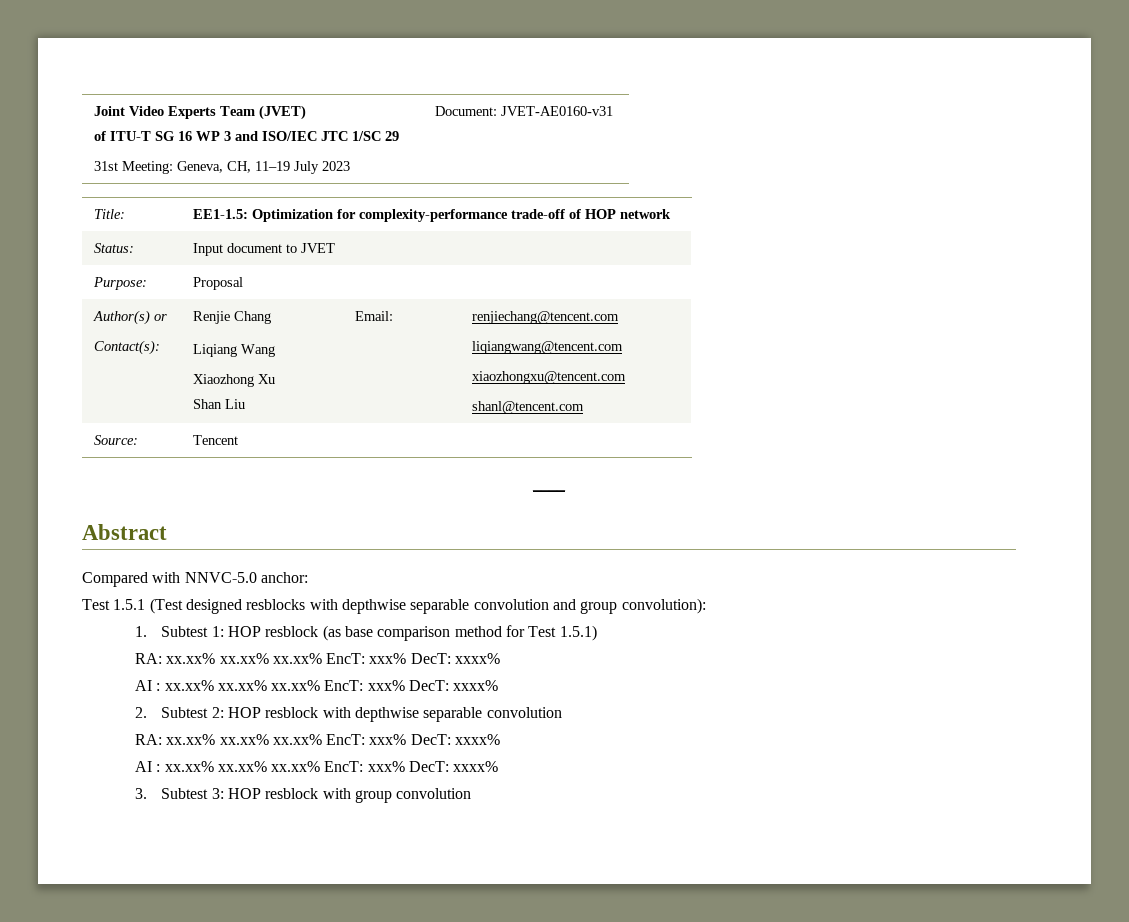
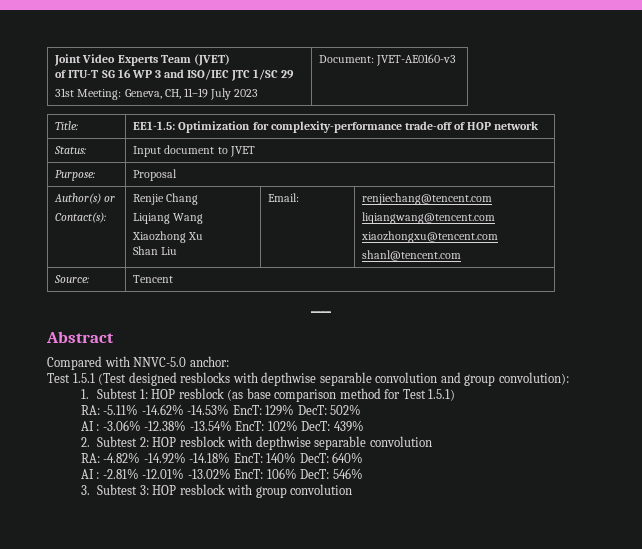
  Joint Video Experts Team (JVET)
  of ITU-T SG 16 WP 3 and ISO/IEC JTC 1/SC 29
- 31st Meeting: Geneva, CH, 11–19 July 2023 | Document: JVET-AE0160-v31
+ 31st Meeting: Geneva, CH, 11–19 July 2023 | Document: JVET-AE0160-v3
  1. Subtest 1: HOP resblock (as base comparison method for Test 1.5.1)
- RA: xx.xx% xx.xx% xx.xx% EncT: xxx% DecT: xxxx%
- AI : xx.xx% xx.xx% xx.xx% EncT: xxx% DecT: xxxx%
+ RA: -5.11% -14.62% -14.53% EncT: 129% DecT: 502%
+ AI : -3.06% -12.38% -13.54% EncT: 102% DecT: 439%
  2. Subtest 2: HOP resblock with depthwise separable convolution
- RA: xx.xx% xx.xx% xx.xx% EncT: xxx% DecT: xxxx%
- AI : xx.xx% xx.xx% xx.xx% EncT: xxx% DecT: xxxx%
+ RA: -4.82% -14.92% -14.18% EncT: 140% DecT: 640%
+ AI : -2.81% -12.01% -13.02% EncT: 106% DecT: 546%

